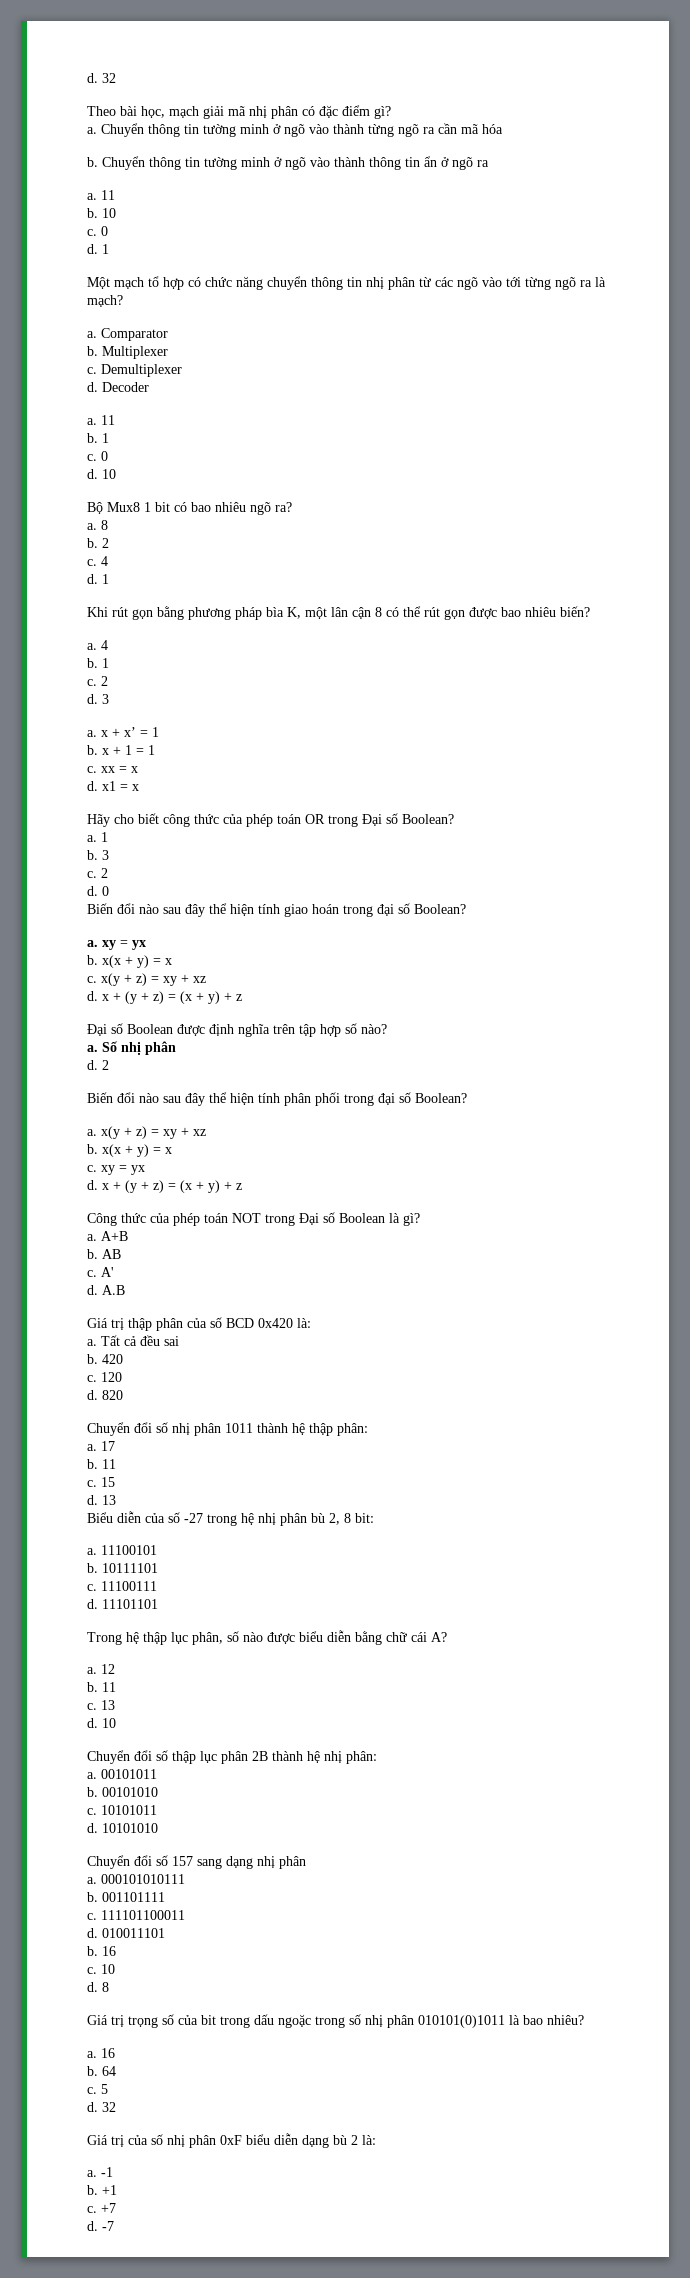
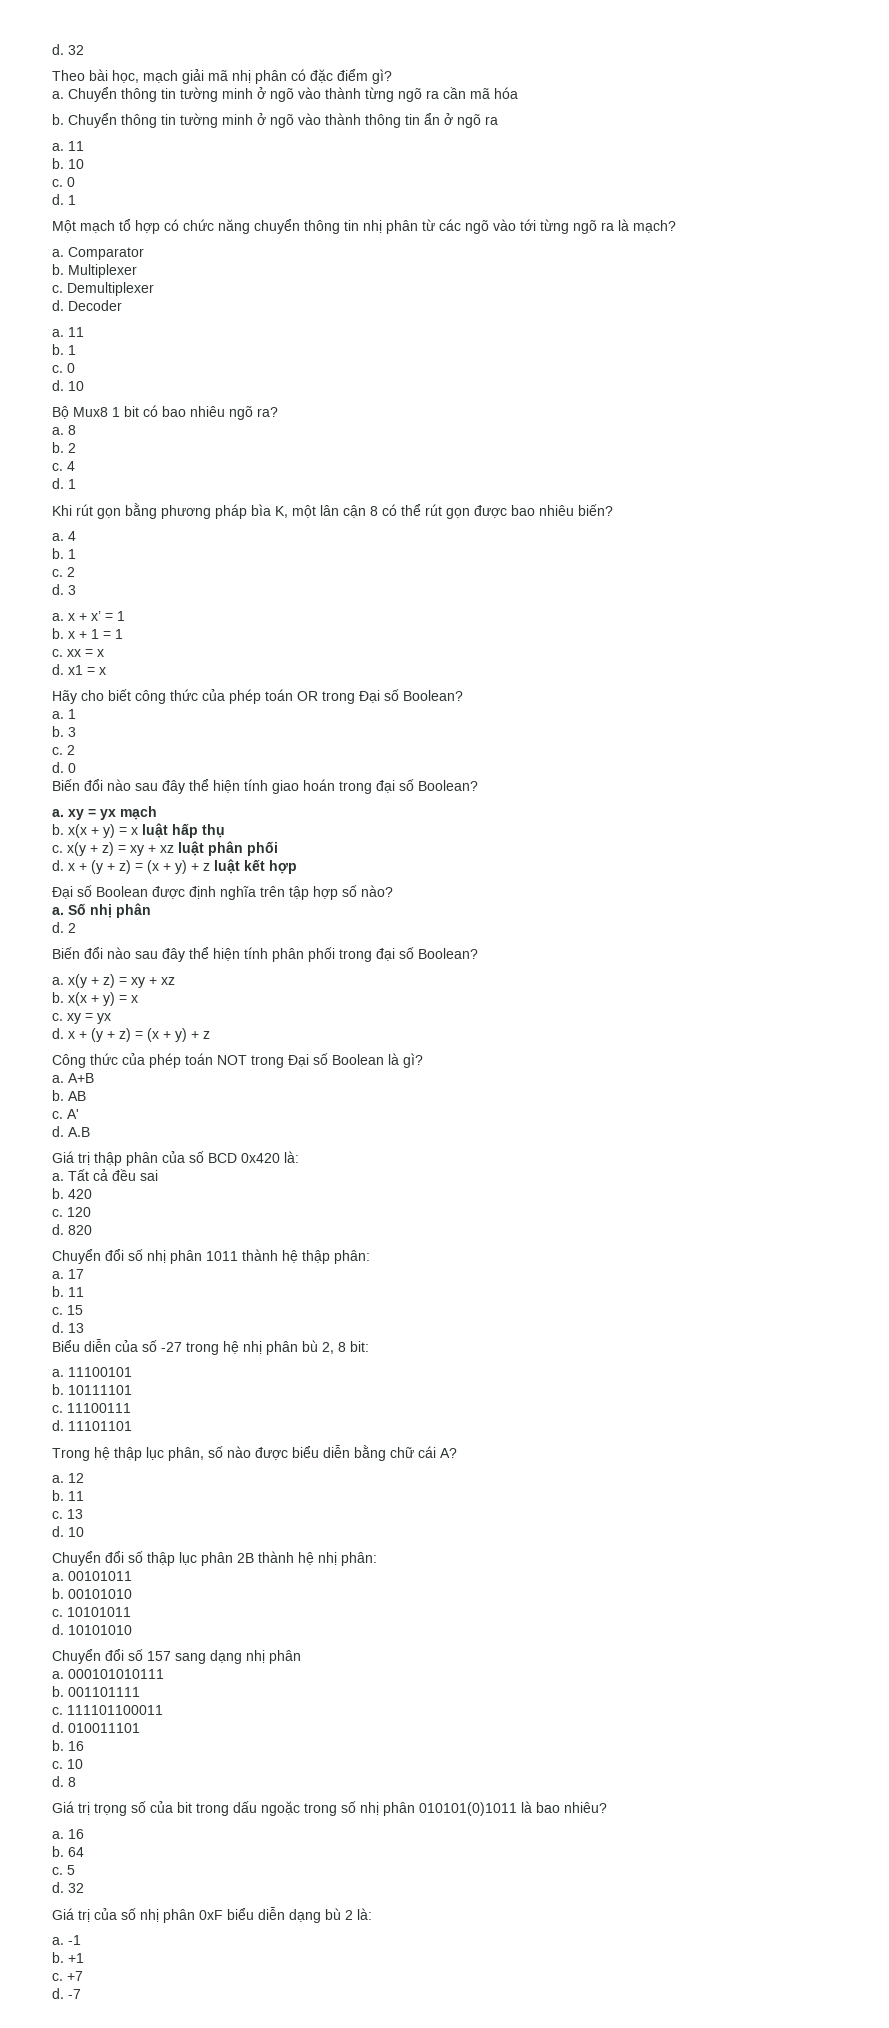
- a. xy = yx
- b. x(x + y) = x
+ a. xy = yx mạch
+ b. x(x + y) = x luật hấp thụ
- c. x(y + z) = xy + xz
- d. x + (y + z) = (x + y) + z
+ c. x(y + z) = xy + xz luật phân phối
+ d. x + (y + z) = (x + y) + z luật kết hợp

